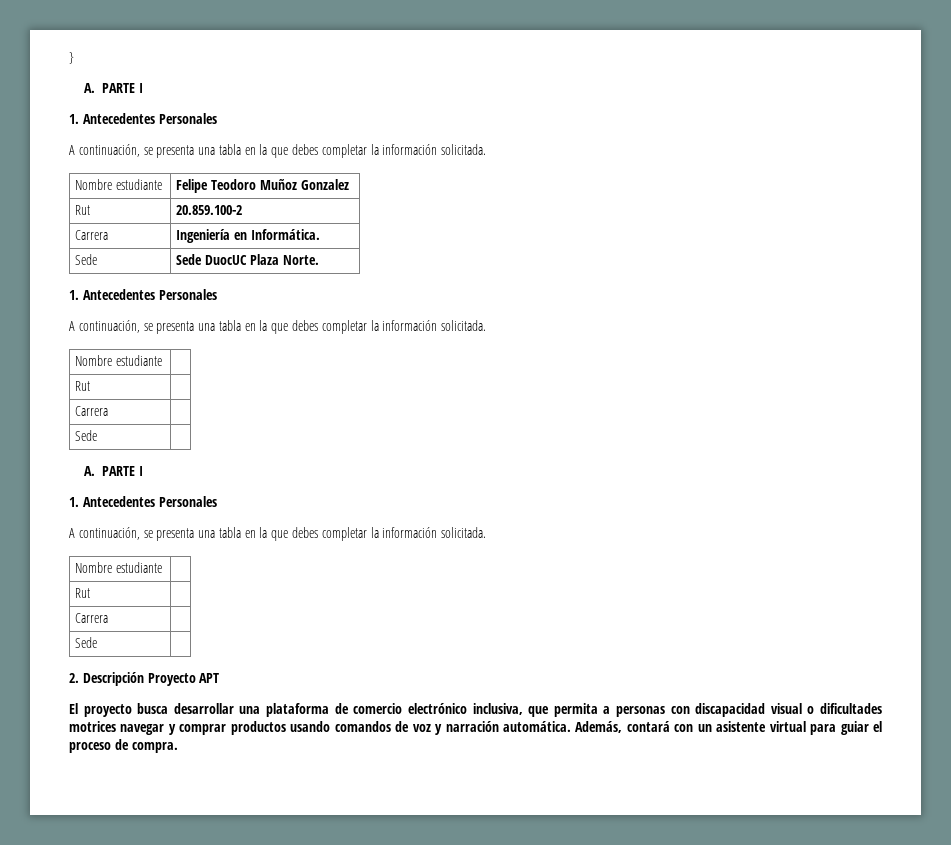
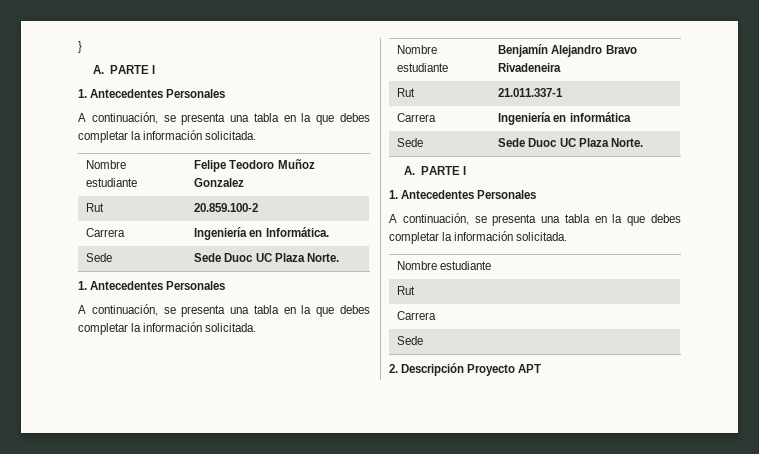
  Carrera | Ingeniería en Informática.
- Sede | Sede DuocUC Plaza Norte.
+ Sede | Sede Duoc UC Plaza Norte.
  1. Antecedentes Personales
  A continuación, se presenta una tabla en la que debes completar la información solicitada.
- Nombre estudiante |
- Rut |
- Carrera |
- Sede |
+ Nombre estudiante | Benjamín Alejandro Bravo Rivadeneira
+ Rut | 21.011.337-1
+ Carrera | Ingeniería en informática
+ Sede | Sede Duoc UC Plaza Norte.
- El proyecto busca desarrollar una plataforma de comercio electrónico inclusiva, que permita a personas con discapacidad visual o dificultades motrices navegar y comprar productos usando comandos de voz y narración automática. Además, contará con un asistente virtual para guiar el proceso de compra.

